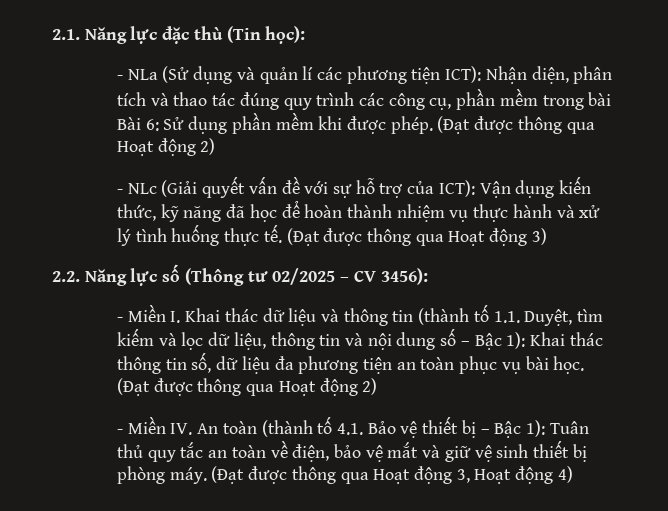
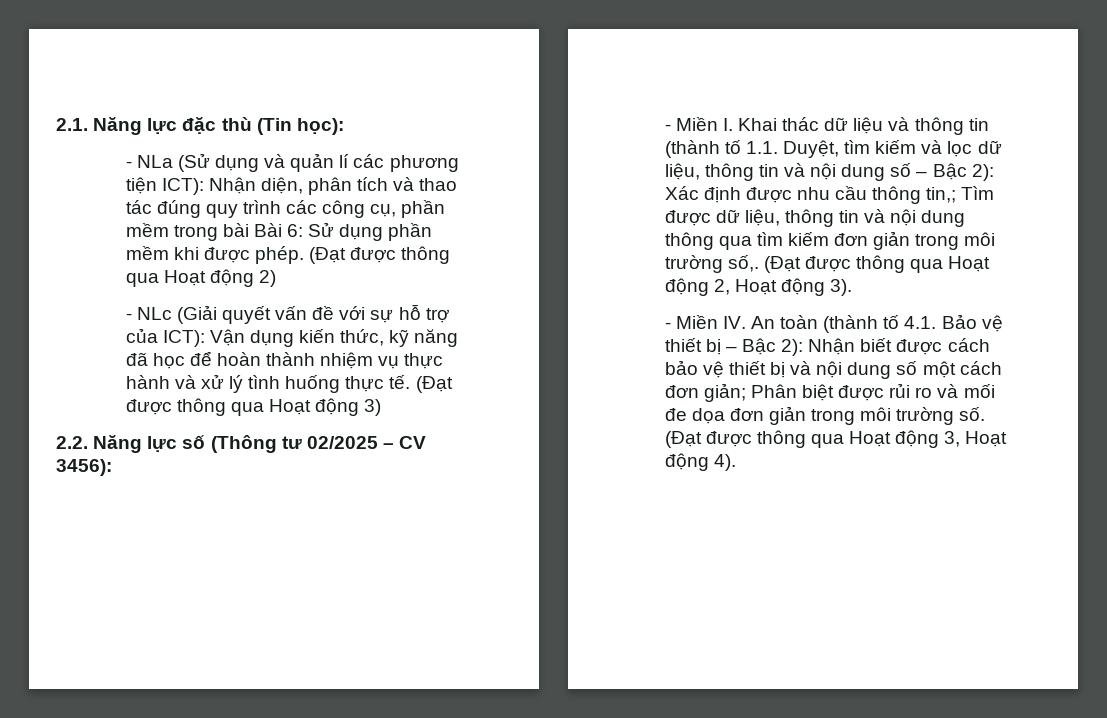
- - Miền I. Khai thác dữ liệu và thông tin (thành tố 1.1. Duyệt, tìm kiếm và lọc dữ liệu, thông tin và nội dung số – Bậc 1): Khai thác thông tin số, dữ liệu đa phương tiện an toàn phục vụ bài học. (Đạt được thông qua Hoạt động 2)
+ - Miền I. Khai thác dữ liệu và thông tin (thành tố 1.1. Duyệt, tìm kiếm và lọc dữ liệu, thông tin và nội dung số – Bậc 2): Xác định được nhu cầu thông tin,; Tìm được dữ liệu, thông tin và nội dung thông qua tìm kiếm đơn giản trong môi trường số,. (Đạt được thông qua Hoạt động 2, Hoạt động 3).
- - Miền IV. An toàn (thành tố 4.1. Bảo vệ thiết bị – Bậc 1): Tuân thủ quy tắc an toàn về điện, bảo vệ mắt và giữ vệ sinh thiết bị phòng máy.
+ - Miền IV. An toàn (thành tố 4.1. Bảo vệ thiết bị – Bậc 2): Nhận biết được cách bảo vệ thiết bị và nội dung số một cách đơn giản; Phân biệt được rủi ro và mối đe dọa đơn giản trong môi trường số.
- (Đạt được thông qua Hoạt động 3, Hoạt động 4)
+ (Đạt được thông qua Hoạt động 3, Hoạt động 4).

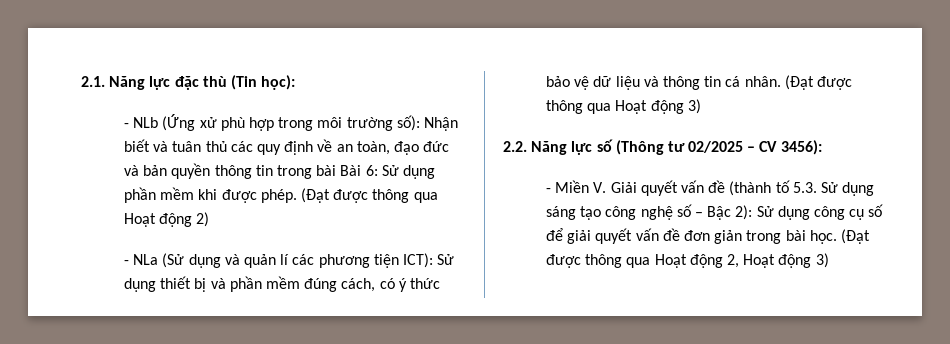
- - NLa (Sử dụng và quản lí các phương tiện ICT): Nhận diện, phân tích và thao tác đúng quy trình các công cụ, phần mềm trong bài Bài 6: Sử dụng phần mềm khi được phép.
+ - NLb (Ứng xử phù hợp trong môi trường số): Nhận biết và tuân thủ các quy định về an toàn, đạo đức và bản quyền thông tin trong bài Bài 6: Sử dụng phần mềm khi được phép.
- - NLc (Giải quyết vấn đề với sự hỗ trợ của ICT): Vận dụng kiến thức, kỹ năng đã học để hoàn thành nhiệm vụ thực hành và xử lý tình huống thực tế.
+ - NLa (Sử dụng và quản lí các phương tiện ICT): Sử dụng thiết bị và phần mềm đúng cách, có ý thức bảo vệ dữ liệu và thông tin cá nhân.
- - Miền I. Khai thác dữ liệu và thông tin (thành tố 1.1. Duyệt, tìm kiếm và lọc dữ liệu, thông tin và nội dung số – Bậc 2): Xác định được nhu cầu thông tin,; Tìm được dữ liệu, thông tin và nội dung thông qua tìm kiếm đơn giản trong môi trường số,.
+ - Miền V. Giải quyết vấn đề (thành tố 5.3. Sử dụng sáng tạo công nghệ số – Bậc 2): Sử dụng công cụ số để giải quyết vấn đề đơn giản trong bài học.
- (Đạt được thông qua Hoạt động 2, Hoạt động 3).
- - Miền IV. An toàn (thành tố 4.1. Bảo vệ thiết bị – Bậc 2): Nhận biết được cách bảo vệ thiết bị và nội dung số một cách đơn giản; Phân biệt được rủi ro và mối đe dọa đơn giản trong môi trường số. (Đạt được thông qua Hoạt động 3, Hoạt động 4).
+ (Đạt được thông qua Hoạt động 2, Hoạt động 3)

